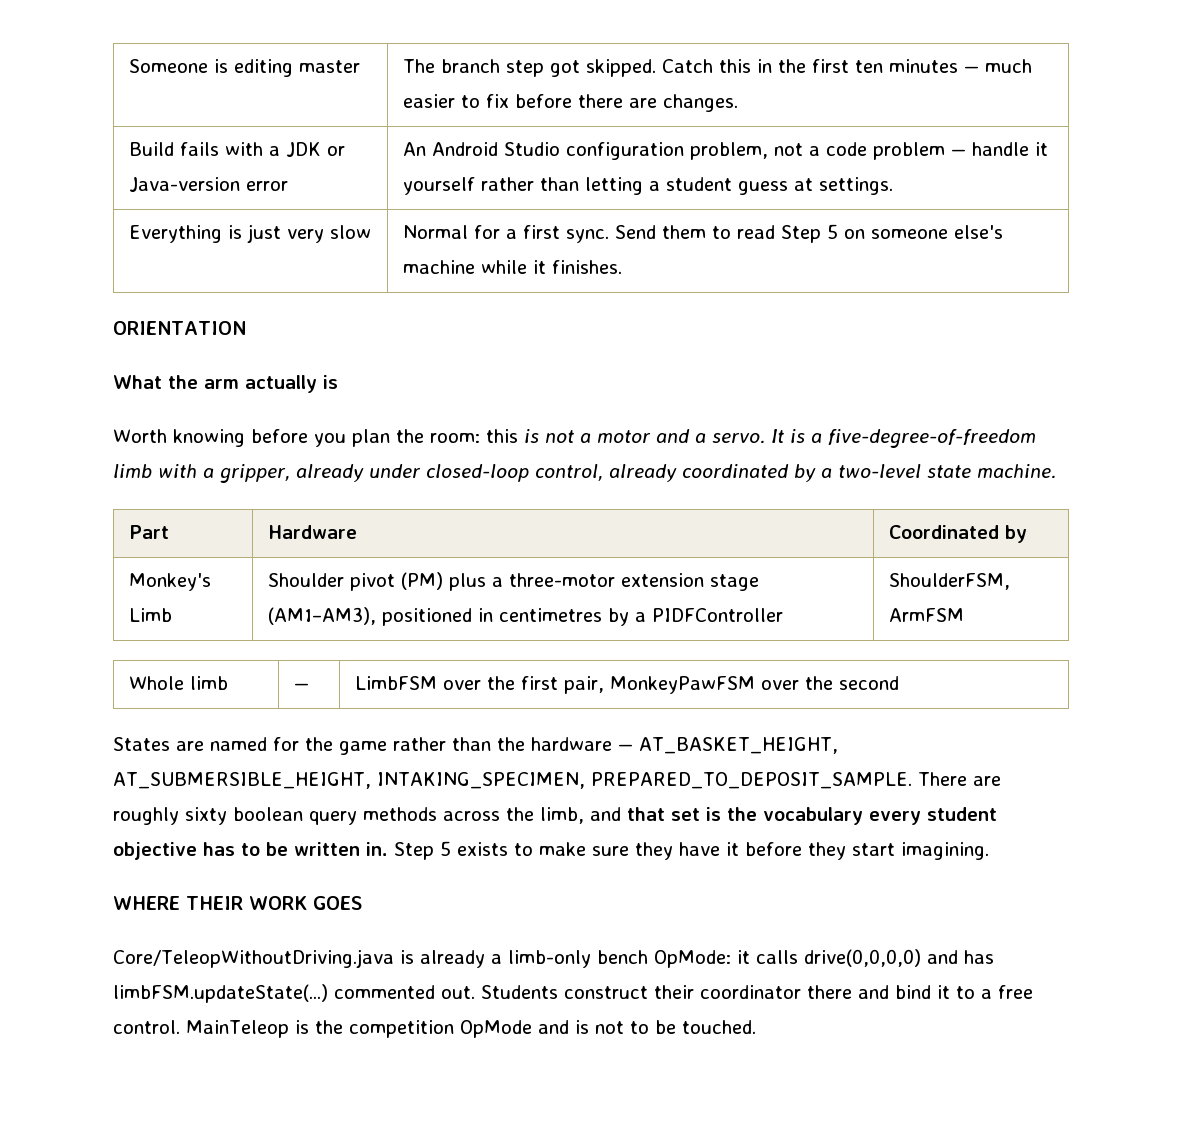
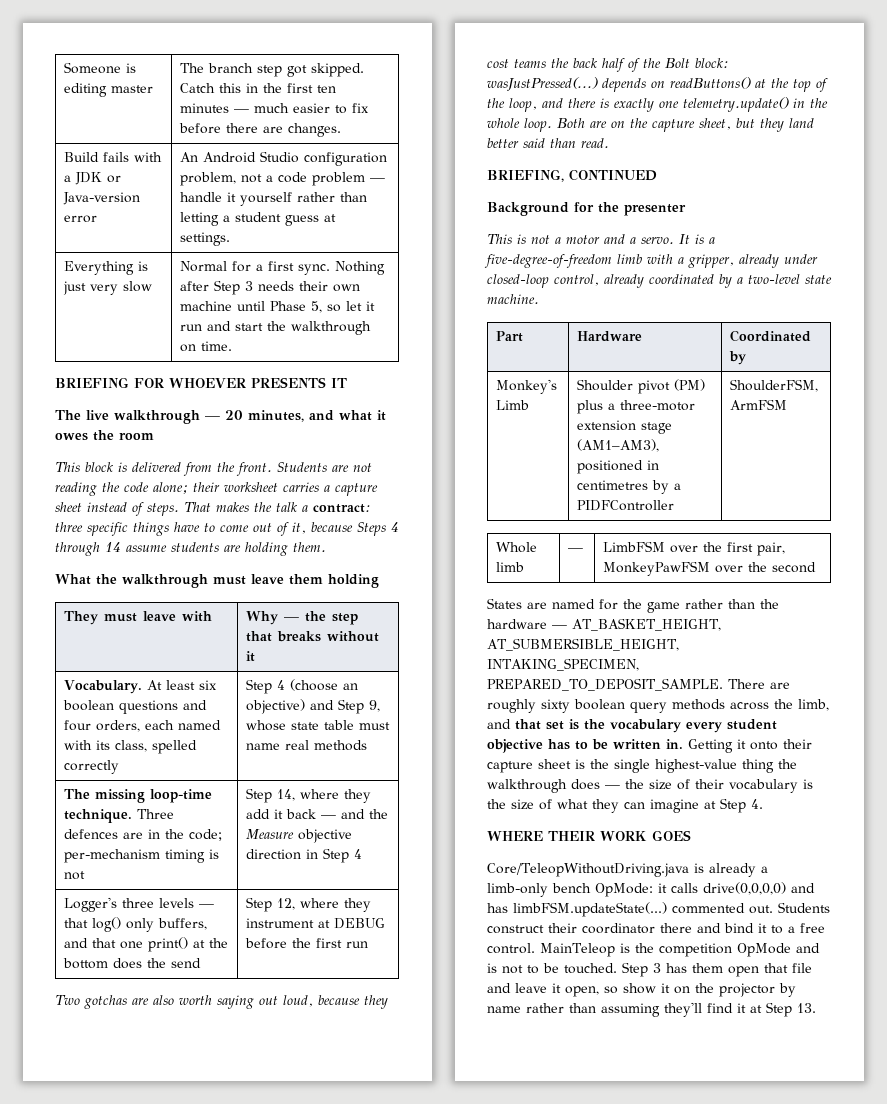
- Everything is just very slow | Normal for a first sync. Send them to read Step 5 on someone else's machine while it finishes.
- ORIENTATION
- What the arm actually is
- Worth knowing before you plan the room: this is not a motor and a servo.
+ Everything is just very slow | Normal for a first sync. Nothing after Step 3 needs their own machine until Phase 5, so let it run and start the walkthrough on time.
+ BRIEFING FOR WHOEVER PRESENTS IT
+ The live walkthrough — 20 minutes, and what it owes the room
+ This block is delivered from the front. Students are not reading the code alone; their worksheet carries a capture sheet instead of steps. That makes the talk a contract: three specific things have to come out of it, because Steps 4 through 14 assume students are holding them.
+ What the walkthrough must leave them holding
+ They must leave with | Why — the step that breaks without it
+ Vocabulary. At least six boolean questions and four orders, each named with its class, spelled correctly | Step 4 (choose an objective) and Step 9, whose state table must name real methods
+ The missing loop-time technique. Three defences are in the code; per-mechanism timing is not | Step 14, where they add it back — and the Measure objective direction in Step 4
+ Logger's three levels — that log() only buffers, and that one print() at the bottom does the send | Step 12, where they instrument at DEBUG before the first run
+ Two gotchas are also worth saying out loud, because they cost teams the back half of the Bolt block: wasJustPressed(...) depends on readButtons() at the top of the loop, and there is exactly one telemetry.update() in the whole loop. Both are on the capture sheet, but they land better said than read.
+ BRIEFING, CONTINUED
+ Background for the presenter
+ This is not a motor and a servo.
- Step 5 exists to make sure they have it before they start imagining.
+ Getting it onto their capture sheet is the single highest-value thing the walkthrough does — the size of their vocabulary is the size of what they can imagine at Step 4.
+ Step 3 has them open that file and leave it open, so show it on the projector by name rather than assuming they'll find it at Step 13.

